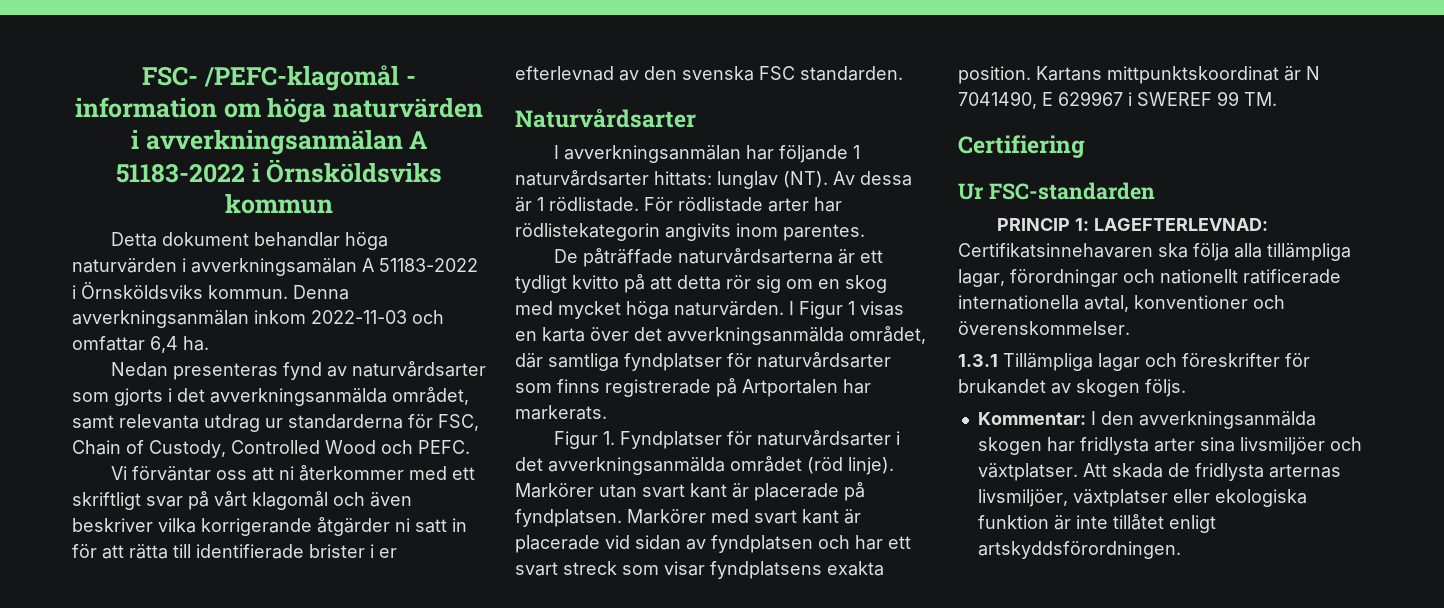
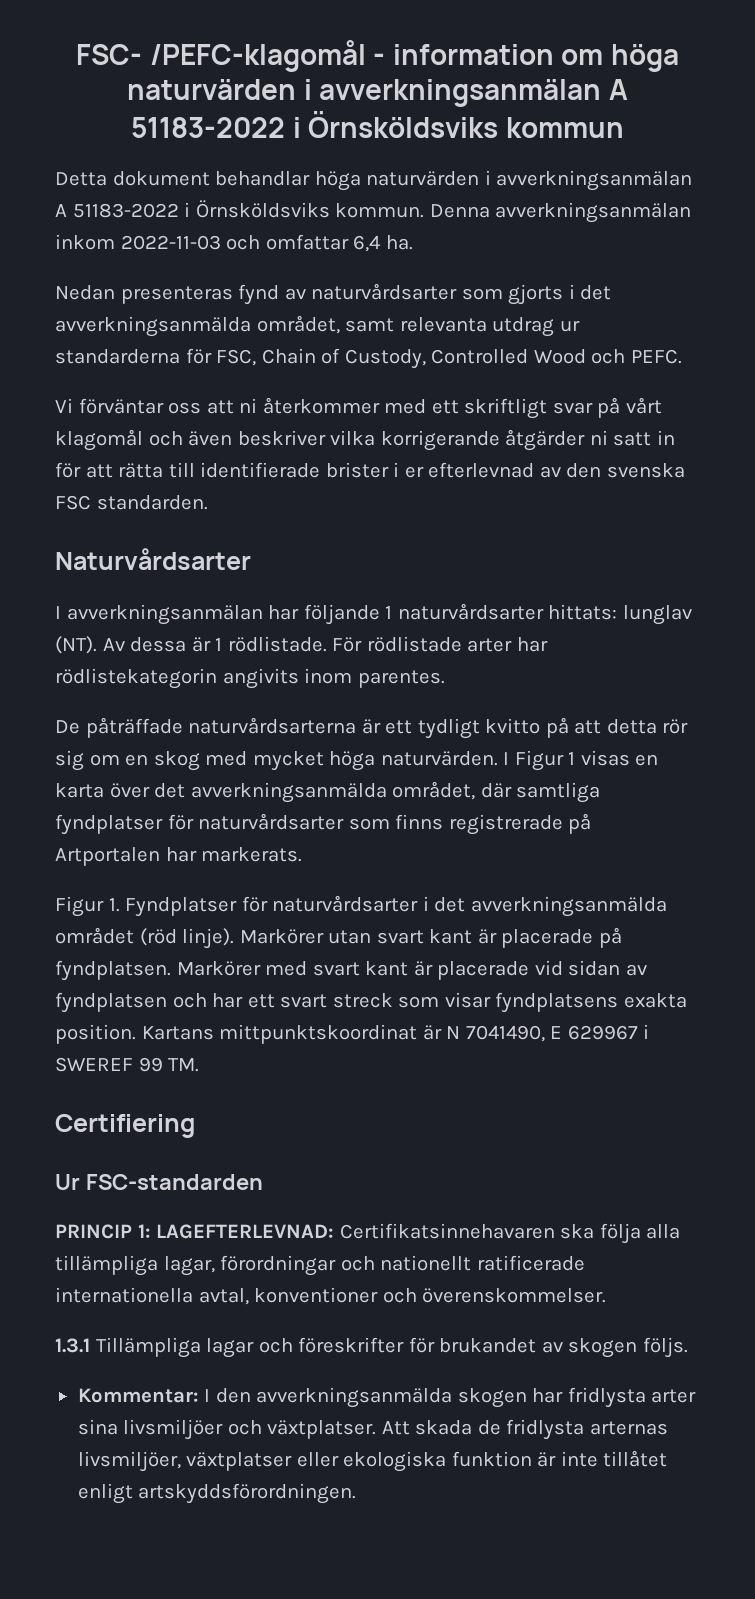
- Detta dokument behandlar höga naturvärden i avverkningsamälan A 51183-2022 i Örnsköldsviks kommun.
+ Detta dokument behandlar höga naturvärden i avverkningsanmälan A 51183-2022 i Örnsköldsviks kommun.

